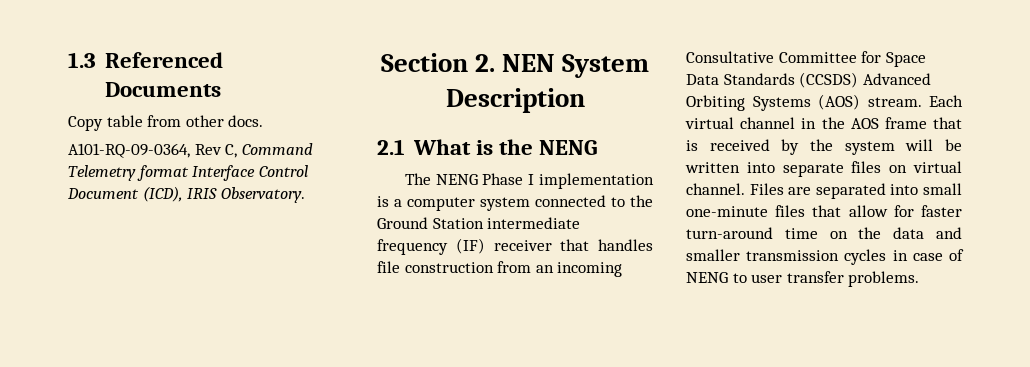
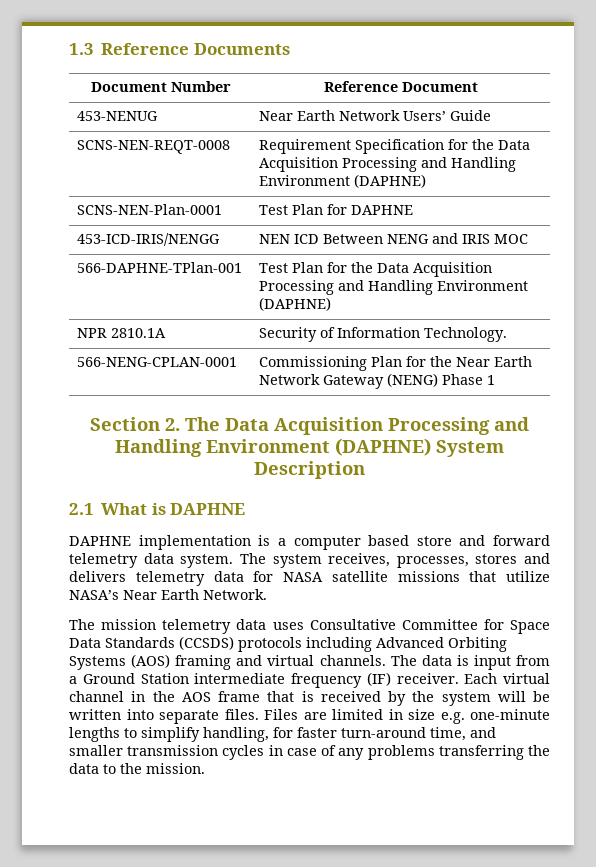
- 1.3 Referenced Documents
+ 1.3 Reference Documents
- Copy table from other docs.
- A101-RQ-09-0364, Rev C, Command Telemetry format Interface Control Document (ICD), IRIS Observatory.
- Section 2. NEN System Description
+ Document Number | Reference Document
+ 453-NENUG | Near Earth Network Users’ Guide
+ SCNS-NEN-REQT-0008 | Requirement Specification for the Data Acquisition Processing and Handling Environment (DAPHNE)
+ SCNS-NEN-Plan-0001 | Test Plan for DAPHNE
+ 453-ICD-IRIS/NENGG | NEN ICD Between NENG and IRIS MOC
+ 566-DAPHNE-TPlan-001 | Test Plan for the Data Acquisition Processing and Handling Environment (DAPHNE)
+ NPR 2810.1A | Security of Information Technology.
+ 566-NENG-CPLAN-0001 | Commissioning Plan for the Near Earth Network Gateway (NENG) Phase 1
+ Section 2. The Data Acquisition Processing and Handling Environment (DAPHNE) System Description
- 2.1 What is the NENG
- The NENG Phase I implementation is a computer system connected to the Ground Station intermediate frequency (IF) receiver that handles file construction from an incoming Consultative Committee for Space Data Standards (CCSDS) Advanced Orbiting Systems (AOS) stream.
+ 2.1 What is DAPHNE
+ DAPHNE implementation is a computer based store and forward telemetry data system. The system receives, processes, stores and delivers telemetry data for NASA satellite missions that utilize NASA’s Near Earth Network.
+ The mission telemetry data uses Consultative Committee for Space Data Standards (CCSDS) protocols including Advanced Orbiting Systems (AOS) framing and virtual channels. The data is input from a Ground Station intermediate frequency (IF) receiver.
- Each virtual channel in the AOS frame that is received by the system will be written into separate files on virtual channel. Files are separated into small one-minute files that allow for faster turn-around time on the data and smaller transmission cycles in case of NENG to user transfer problems.
+ Each virtual channel in the AOS frame that is received by the system will be written into separate files. Files are limited in size e.g. one-minute lengths to simplify handling, for faster turn-around time, and smaller transmission cycles in case of any problems transferring the data to the mission.

